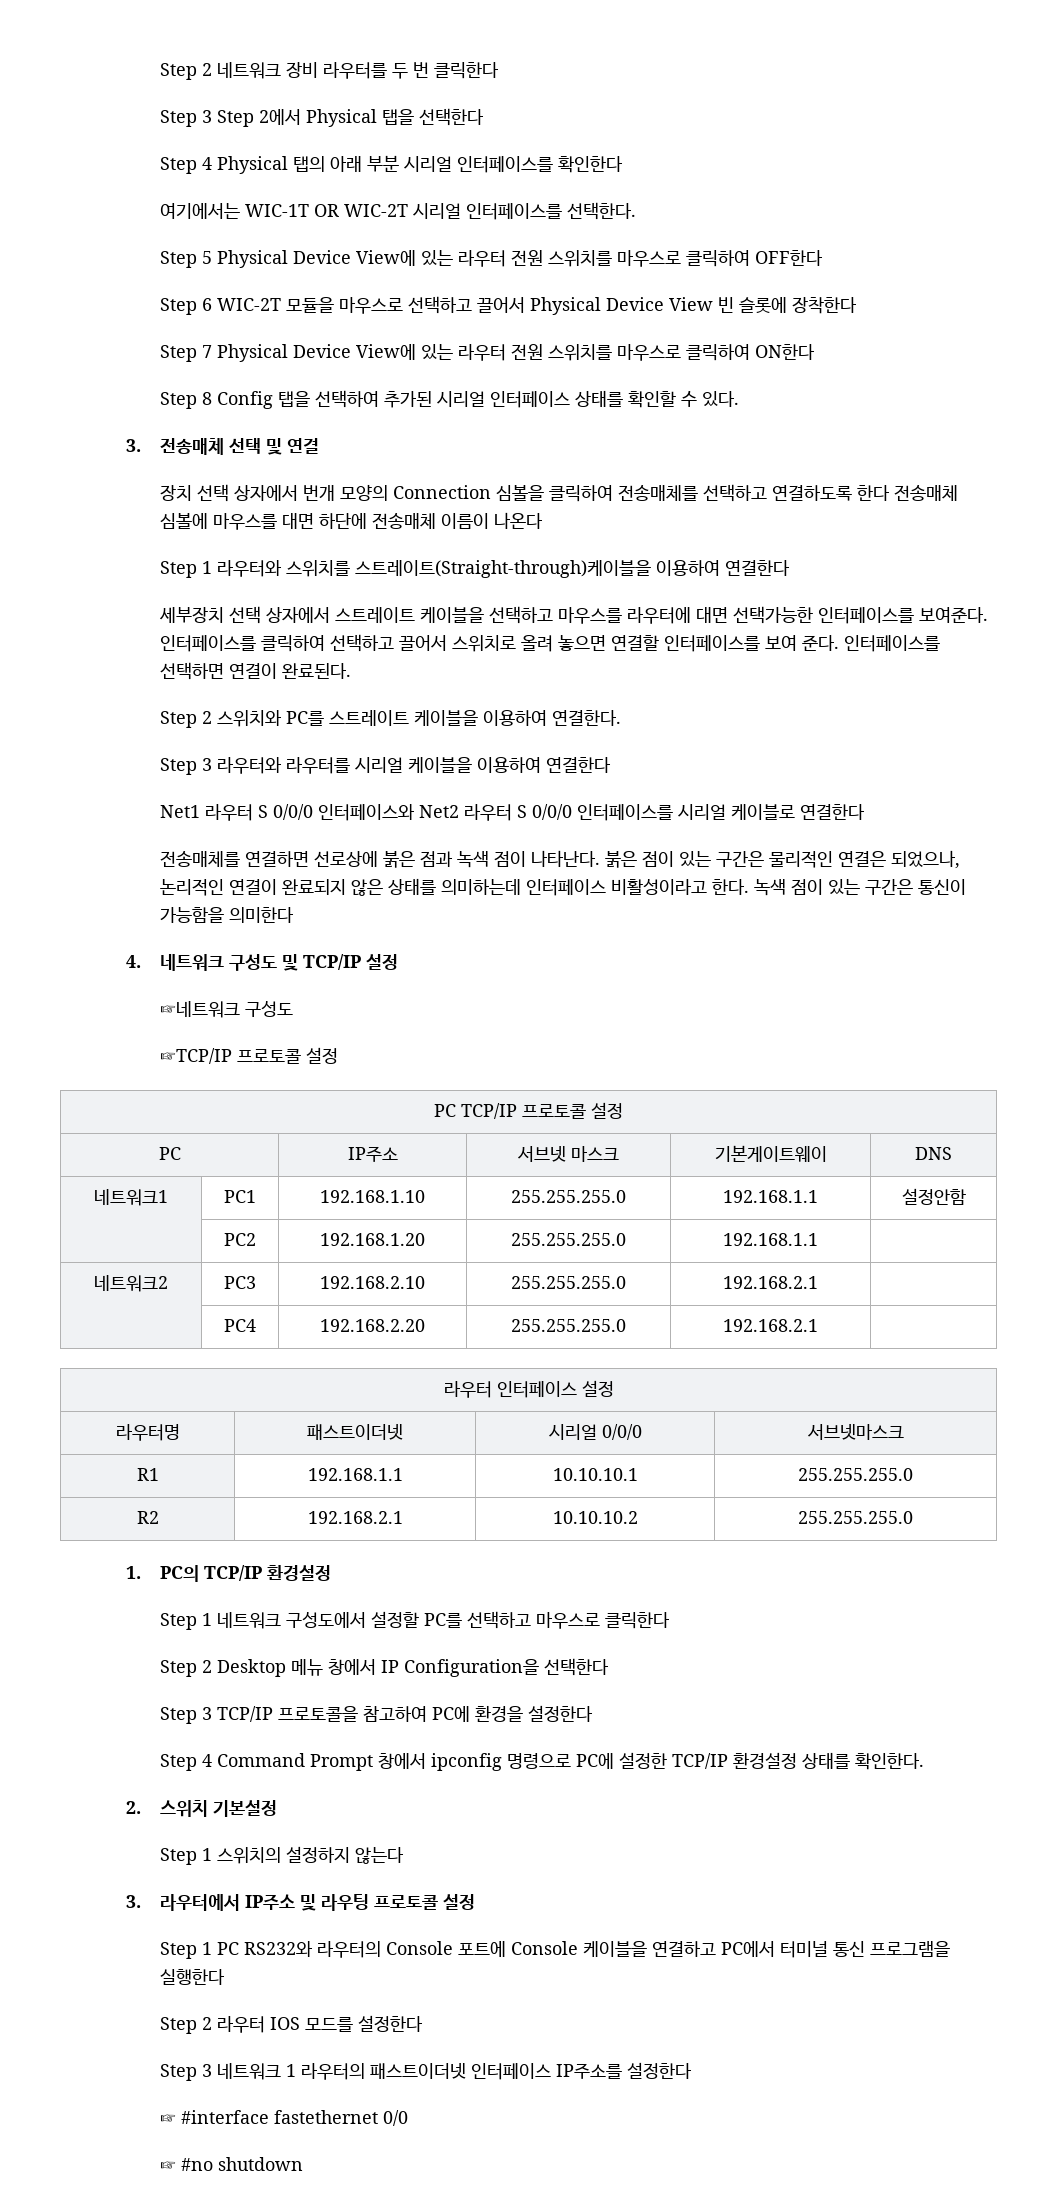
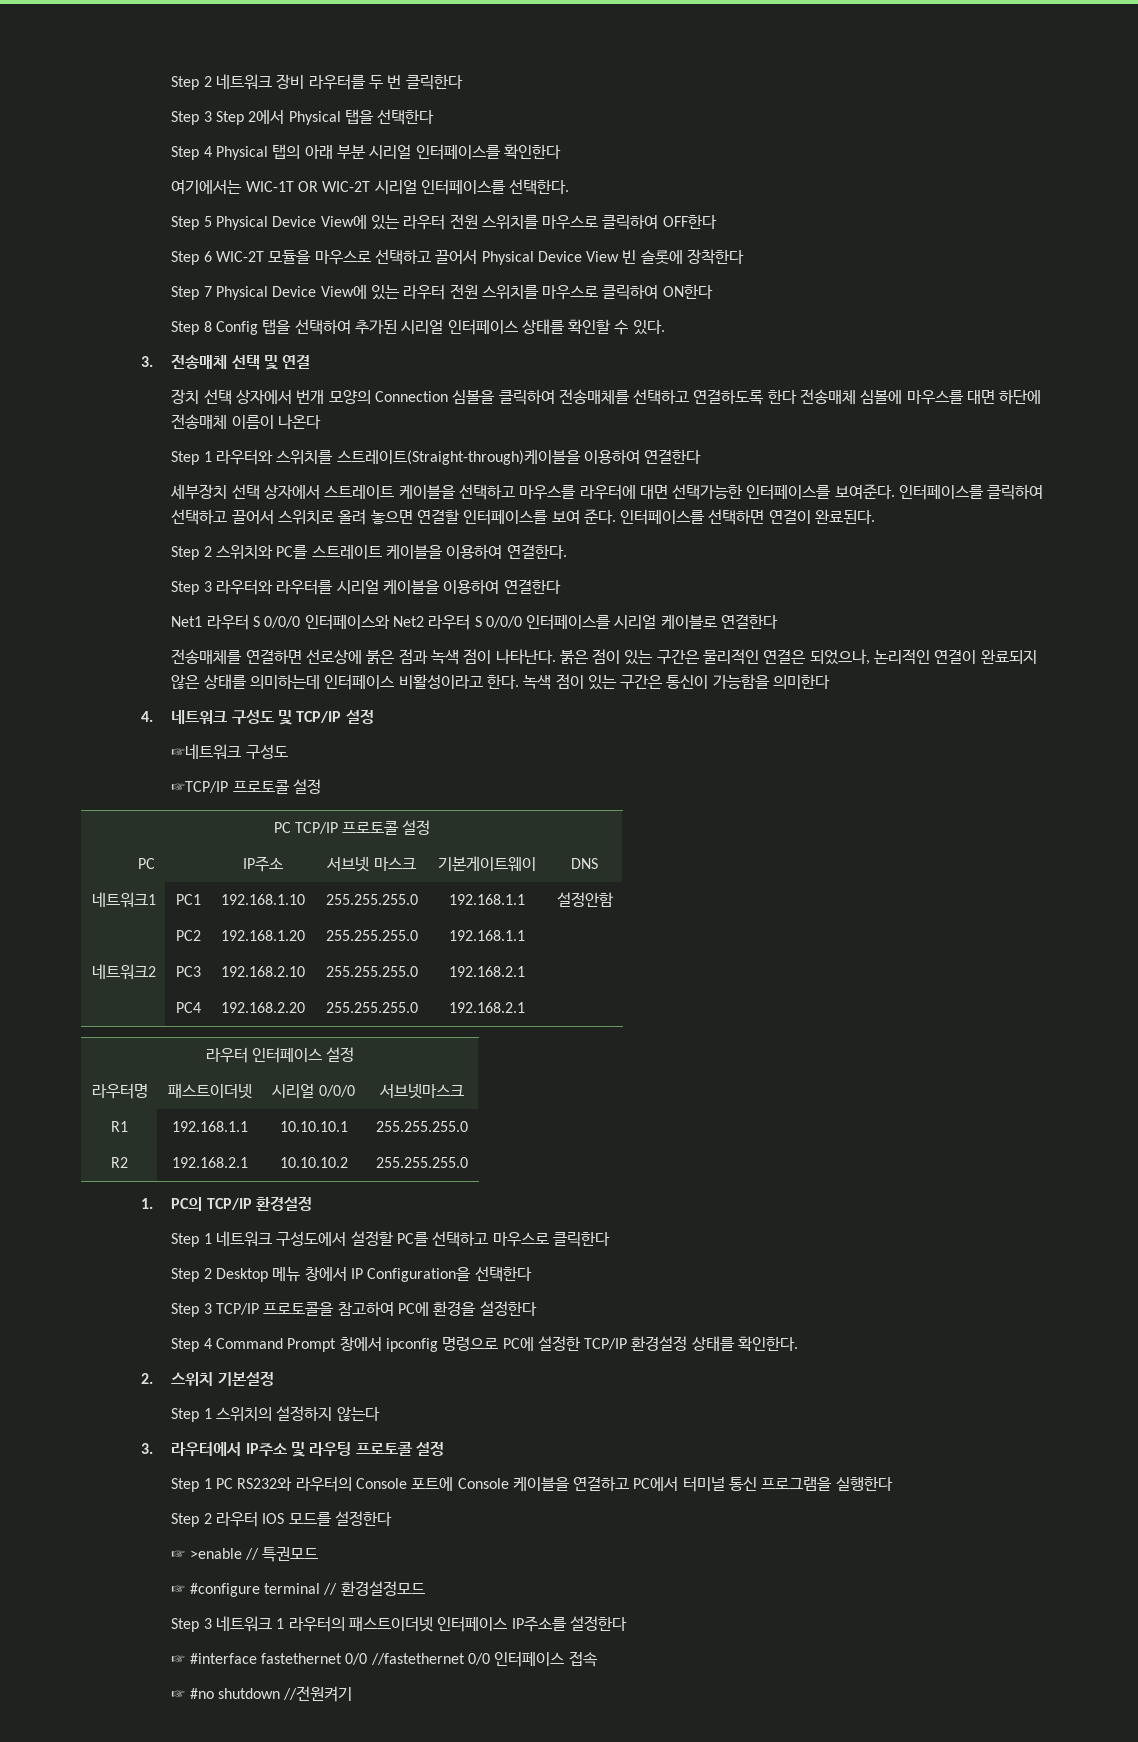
+ ☞ >enable // 특권모드
+ ☞ #configure terminal // 환경설정모드
- ☞ #interface fastethernet 0/0
+ ☞ #interface fastethernet 0/0 //fastethernet 0/0 인터페이스 접속
- ☞ #no shutdown
+ ☞ #no shutdown //전원켜기

